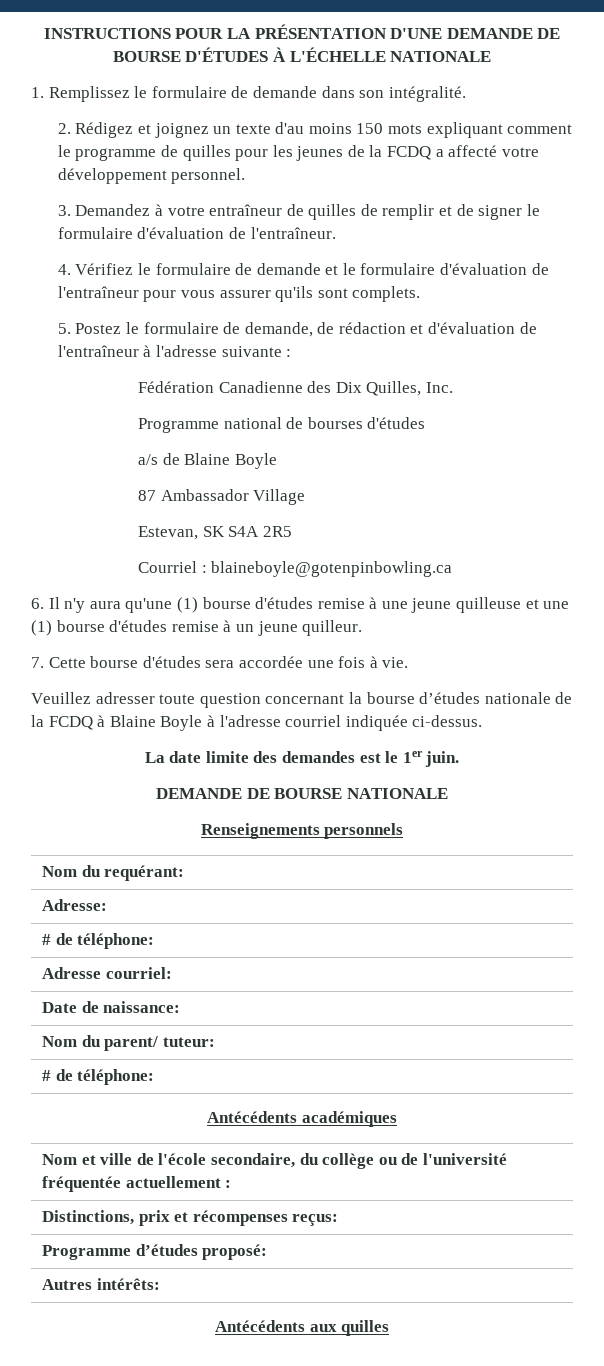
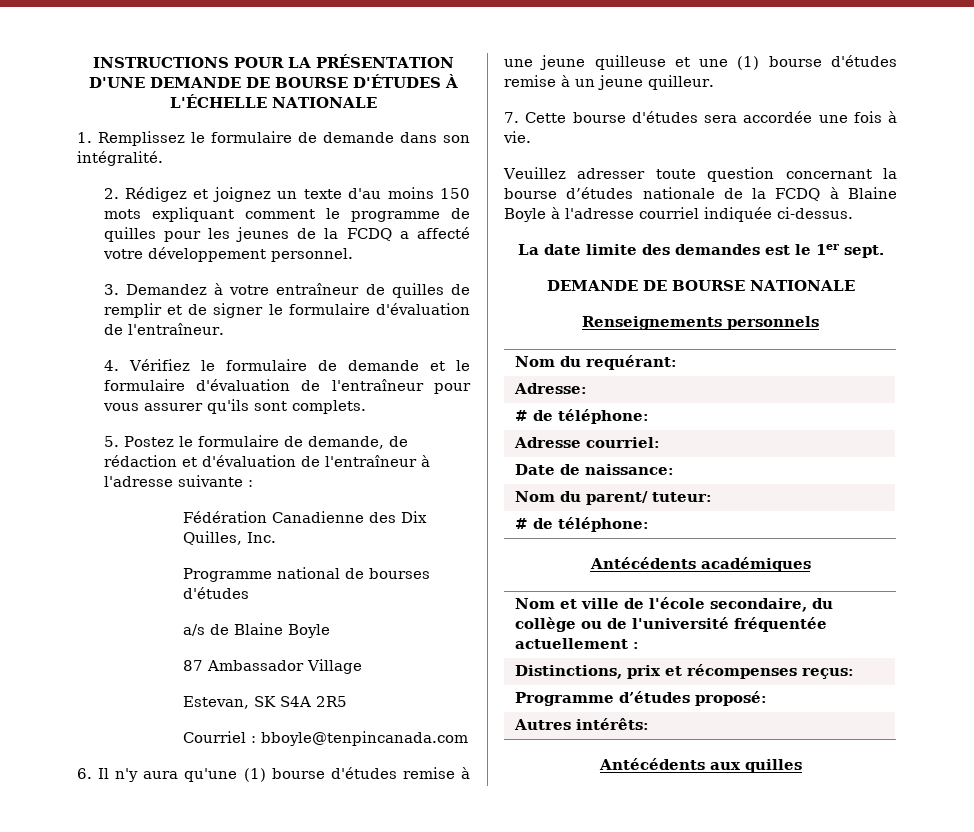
- Courriel : blaineboyle@gotenpinbowling.ca
+ Courriel : bboyle@tenpincanada.com
- La date limite des demandes est le 1er juin.
+ La date limite des demandes est le 1er sept.

